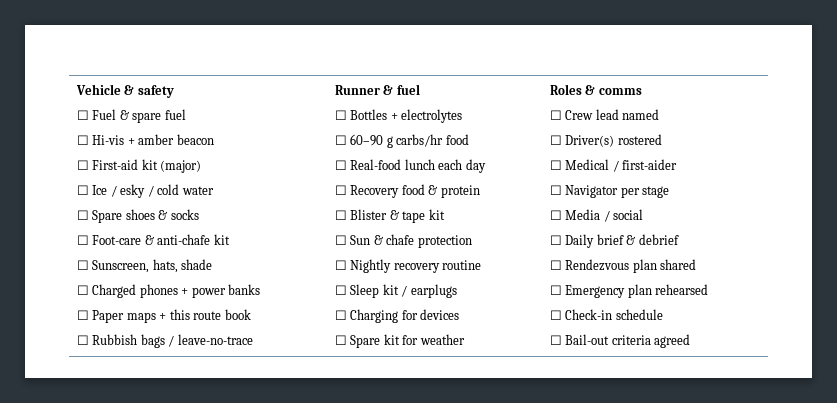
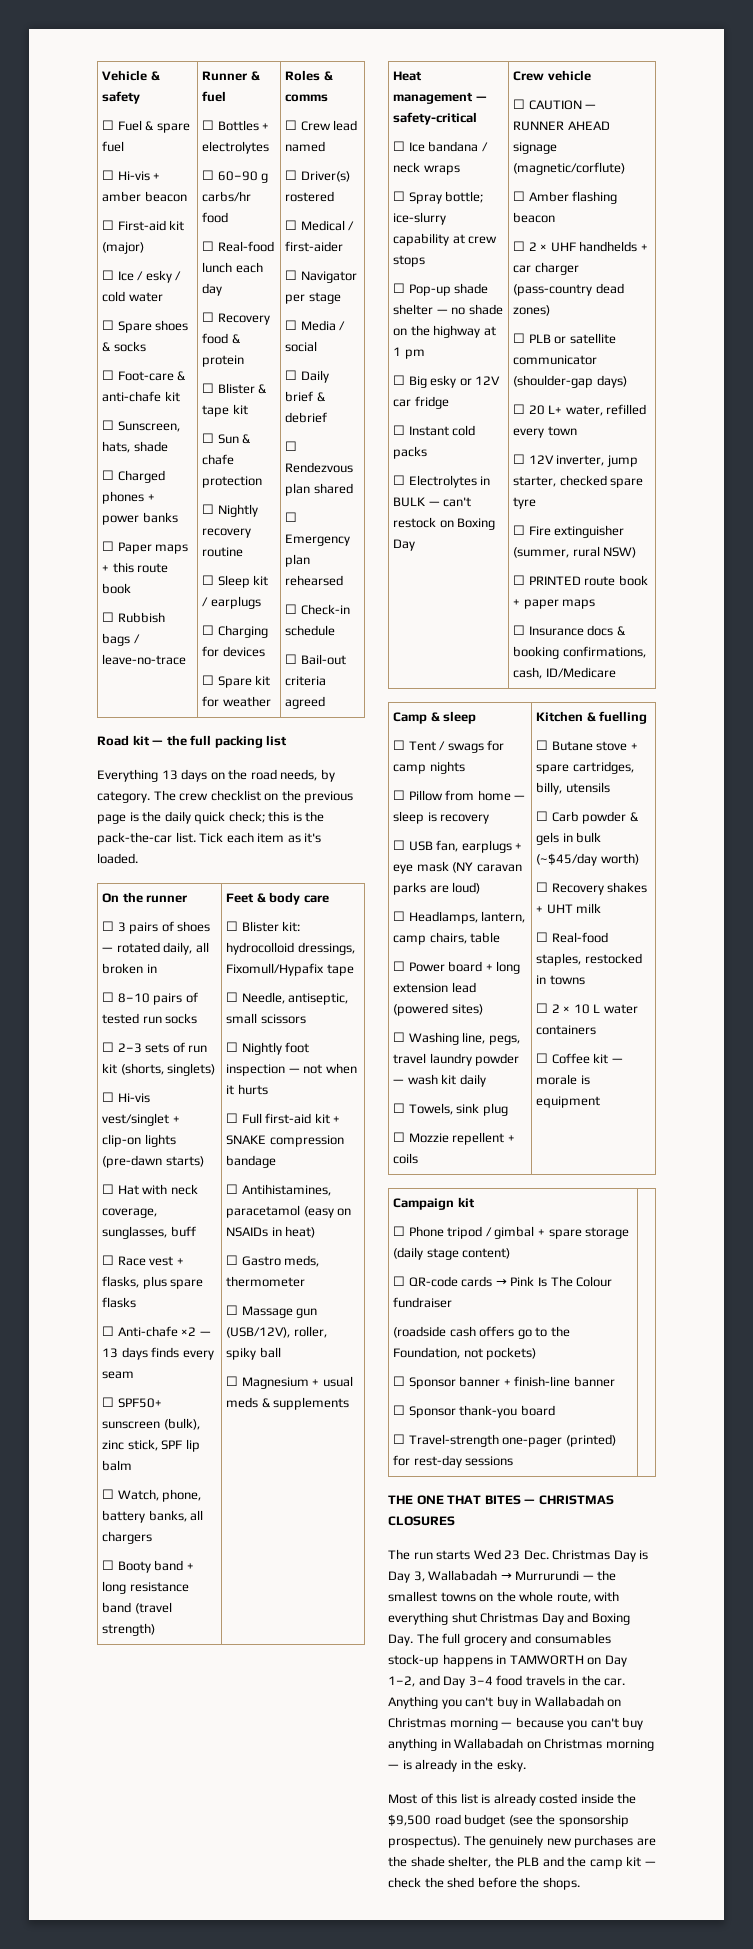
+ Road kit — the full packing list
+ Everything 13 days on the road needs, by category. The crew checklist on the previous page is the daily quick check; this is the pack-the-car list. Tick each item as it's loaded.
+ On the runner
+ ☐ 3 pairs of shoes — rotated daily, all broken in
+ ☐ 8–10 pairs of tested run socks
+ ☐ 2–3 sets of run kit (shorts, singlets)
+ ☐ Hi-vis vest/singlet + clip-on lights (pre-dawn starts)
+ ☐ Hat with neck coverage, sunglasses, buff
+ ☐ Race vest + flasks, plus spare flasks
+ ☐ Anti-chafe ×2 — 13 days finds every seam
+ ☐ SPF50+ sunscreen (bulk), zinc stick, SPF lip balm
+ ☐ Watch, phone, battery banks, all chargers
+ ☐ Booty band + long resistance band (travel strength) | Feet & body care
+ ☐ Blister kit: hydrocolloid dressings, Fixomull/Hypafix tape
+ ☐ Needle, antiseptic, small scissors
+ ☐ Nightly foot inspection — not when it hurts
+ ☐ Full first-aid kit + SNAKE compression bandage
+ ☐ Antihistamines, paracetamol (easy on NSAIDs in heat)
+ ☐ Gastro meds, thermometer
+ ☐ Massage gun (USB/12V), roller, spiky ball
+ ☐ Magnesium + usual meds & supplements
+ Heat management — safety-critical
+ ☐ Ice bandana / neck wraps
+ ☐ Spray bottle; ice-slurry capability at crew stops
+ ☐ Pop-up shade shelter — no shade on the highway at 1 pm
+ ☐ Big esky or 12V car fridge
+ ☐ Instant cold packs
+ ☐ Electrolytes in BULK — can't restock on Boxing Day | Crew vehicle
+ ☐ CAUTION — RUNNER AHEAD signage (magnetic/corflute)
+ ☐ Amber flashing beacon
+ ☐ 2 × UHF handhelds + car charger (pass-country dead zones)
+ ☐ PLB or satellite communicator (shoulder-gap days)
+ ☐ 20 L+ water, refilled every town
+ ☐ 12V inverter, jump starter, checked spare tyre
+ ☐ Fire extinguisher (summer, rural NSW)
+ ☐ PRINTED route book + paper maps
+ ☐ Insurance docs & booking confirmations, cash, ID/Medicare
+ Camp & sleep
+ ☐ Tent / swags for camp nights
+ ☐ Pillow from home — sleep is recovery
+ ☐ USB fan, earplugs + eye mask (NY caravan parks are loud)
+ ☐ Headlamps, lantern, camp chairs, table
+ ☐ Power board + long extension lead (powered sites)
+ ☐ Washing line, pegs, travel laundry powder — wash kit daily
+ ☐ Towels, sink plug
+ ☐ Mozzie repellent + coils | Kitchen & fuelling
+ ☐ Butane stove + spare cartridges, billy, utensils
+ ☐ Carb powder & gels in bulk (~$45/day worth)
+ ☐ Recovery shakes + UHT milk
+ ☐ Real-food staples, restocked in towns
+ ☐ 2 × 10 L water containers
+ ☐ Coffee kit — morale is equipment
+ Campaign kit
+ ☐ Phone tripod / gimbal + spare storage (daily stage content)
+ ☐ QR-code cards → Pink Is The Colour fundraiser
+ (roadside cash offers go to the Foundation, not pockets)
+ ☐ Sponsor banner + finish-line banner
+ ☐ Sponsor thank-you board
+ ☐ Travel-strength one-pager (printed) for rest-day sessions |
+ THE ONE THAT BITES — CHRISTMAS CLOSURES
+ The run starts Wed 23 Dec. Christmas Day is Day 3, Wallabadah → Murrurundi — the smallest towns on the whole route, with everything shut Christmas Day and Boxing Day. The full grocery and consumables stock-up happens in TAMWORTH on Day 1–2, and Day 3–4 food travels in the car. Anything you can't buy in Wallabadah on Christmas morning — because you can't buy anything in Wallabadah on Christmas morning — is already in the esky.
+ Most of this list is already costed inside the $9,500 road budget (see the sponsorship prospectus). The genuinely new purchases are the shade shelter, the PLB and the camp kit — check the shed before the shops.

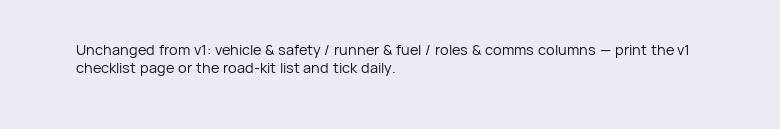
- Vehicle & safety
- ☐ Fuel & spare fuel
- ☐ Hi-vis + amber beacon
- ☐ First-aid kit (major)
- ☐ Ice / esky / cold water
- ☐ Spare shoes & socks
- ☐ Foot-care & anti-chafe kit
- ☐ Sunscreen, hats, shade
- ☐ Charged phones + power banks
- ☐ Paper maps + this route book
- ☐ Rubbish bags / leave-no-trace | Runner & fuel
- ☐ Bottles + electrolytes
- ☐ 60–90 g carbs/hr food
- ☐ Real-food lunch each day
- ☐ Recovery food & protein
- ☐ Blister & tape kit
- ☐ Sun & chafe protection
- ☐ Nightly recovery routine
- ☐ Sleep kit / earplugs
- ☐ Charging for devices
- ☐ Spare kit for weather | Roles & comms
- ☐ Crew lead named
- ☐ Driver(s) rostered
- ☐ Medical / first-aider
- ☐ Navigator per stage
- ☐ Media / social
- ☐ Daily brief & debrief
- ☐ Rendezvous plan shared
- ☐ Emergency plan rehearsed
- ☐ Check-in schedule
- ☐ Bail-out criteria agreed
- Road kit — the full packing list
- Everything 13 days on the road needs, by category. The crew checklist on the previous page is the daily quick check; this is the pack-the-car list. Tick each item as it's loaded.
- On the runner
- ☐ 3 pairs of shoes — rotated daily, all broken in
- ☐ 8–10 pairs of tested run socks
- ☐ 2–3 sets of run kit (shorts, singlets)
- ☐ Hi-vis vest/singlet + clip-on lights (pre-dawn starts)
- ☐ Hat with neck coverage, sunglasses, buff
- ☐ Race vest + flasks, plus spare flasks
- ☐ Anti-chafe ×2 — 13 days finds every seam
- ☐ SPF50+ sunscreen (bulk), zinc stick, SPF lip balm
- ☐ Watch, phone, battery banks, all chargers
- ☐ Booty band + long resistance band (travel strength) | Feet & body care
- ☐ Blister kit: hydrocolloid dressings, Fixomull/Hypafix tape
- ☐ Needle, antiseptic, small scissors
- ☐ Nightly foot inspection — not when it hurts
- ☐ Full first-aid kit + SNAKE compression bandage
- ☐ Antihistamines, paracetamol (easy on NSAIDs in heat)
- ☐ Gastro meds, thermometer
- ☐ Massage gun (USB/12V), roller, spiky ball
- ☐ Magnesium + usual meds & supplements
- Heat management — safety-critical
- ☐ Ice bandana / neck wraps
- ☐ Spray bottle; ice-slurry capability at crew stops
- ☐ Pop-up shade shelter — no shade on the highway at 1 pm
- ☐ Big esky or 12V car fridge
- ☐ Instant cold packs
- ☐ Electrolytes in BULK — can't restock on Boxing Day | Crew vehicle
- ☐ CAUTION — RUNNER AHEAD signage (magnetic/corflute)
- ☐ Amber flashing beacon
- ☐ 2 × UHF handhelds + car charger (pass-country dead zones)
- ☐ PLB or satellite communicator (shoulder-gap days)
- ☐ 20 L+ water, refilled every town
- ☐ 12V inverter, jump starter, checked spare tyre
- ☐ Fire extinguisher (summer, rural NSW)
- ☐ PRINTED route book + paper maps
- ☐ Insurance docs & booking confirmations, cash, ID/Medicare
- Camp & sleep
- ☐ Tent / swags for camp nights
- ☐ Pillow from home — sleep is recovery
- ☐ USB fan, earplugs + eye mask (NY caravan parks are loud)
- ☐ Headlamps, lantern, camp chairs, table
- ☐ Power board + long extension lead (powered sites)
- ☐ Washing line, pegs, travel laundry powder — wash kit daily
- ☐ Towels, sink plug
- ☐ Mozzie repellent + coils | Kitchen & fuelling
- ☐ Butane stove + spare cartridges, billy, utensils
- ☐ Carb powder & gels in bulk (~$45/day worth)
- ☐ Recovery shakes + UHT milk
- ☐ Real-food staples, restocked in towns
- ☐ 2 × 10 L water containers
- ☐ Coffee kit — morale is equipment
- Campaign kit
- ☐ Phone tripod / gimbal + spare storage (daily stage content)
- ☐ QR-code cards → Pink Is The Colour fundraiser
- (roadside cash offers go to the Foundation, not pockets)
- ☐ Sponsor banner + finish-line banner
- ☐ Sponsor thank-you board
- ☐ Travel-strength one-pager (printed) for rest-day sessions |
- THE ONE THAT BITES — CHRISTMAS CLOSURES
- The run starts Wed 23 Dec. Christmas Day is Day 3, Wallabadah → Murrurundi — the smallest towns on the whole route, with everything shut Christmas Day and Boxing Day. The full grocery and consumables stock-up happens in TAMWORTH on Day 1–2, and Day 3–4 food travels in the car. Anything you can't buy in Wallabadah on Christmas morning — because you can't buy anything in Wallabadah on Christmas morning — is already in the esky.
- Most of this list is already costed inside the $9,500 road budget (see the sponsorship prospectus). The genuinely new purchases are the shade shelter, the PLB and the camp kit — check the shed before the shops.
+ Unchanged from v1: vehicle & safety / runner & fuel / roles & comms columns — print the v1 checklist page or the road-kit list and tick daily.

